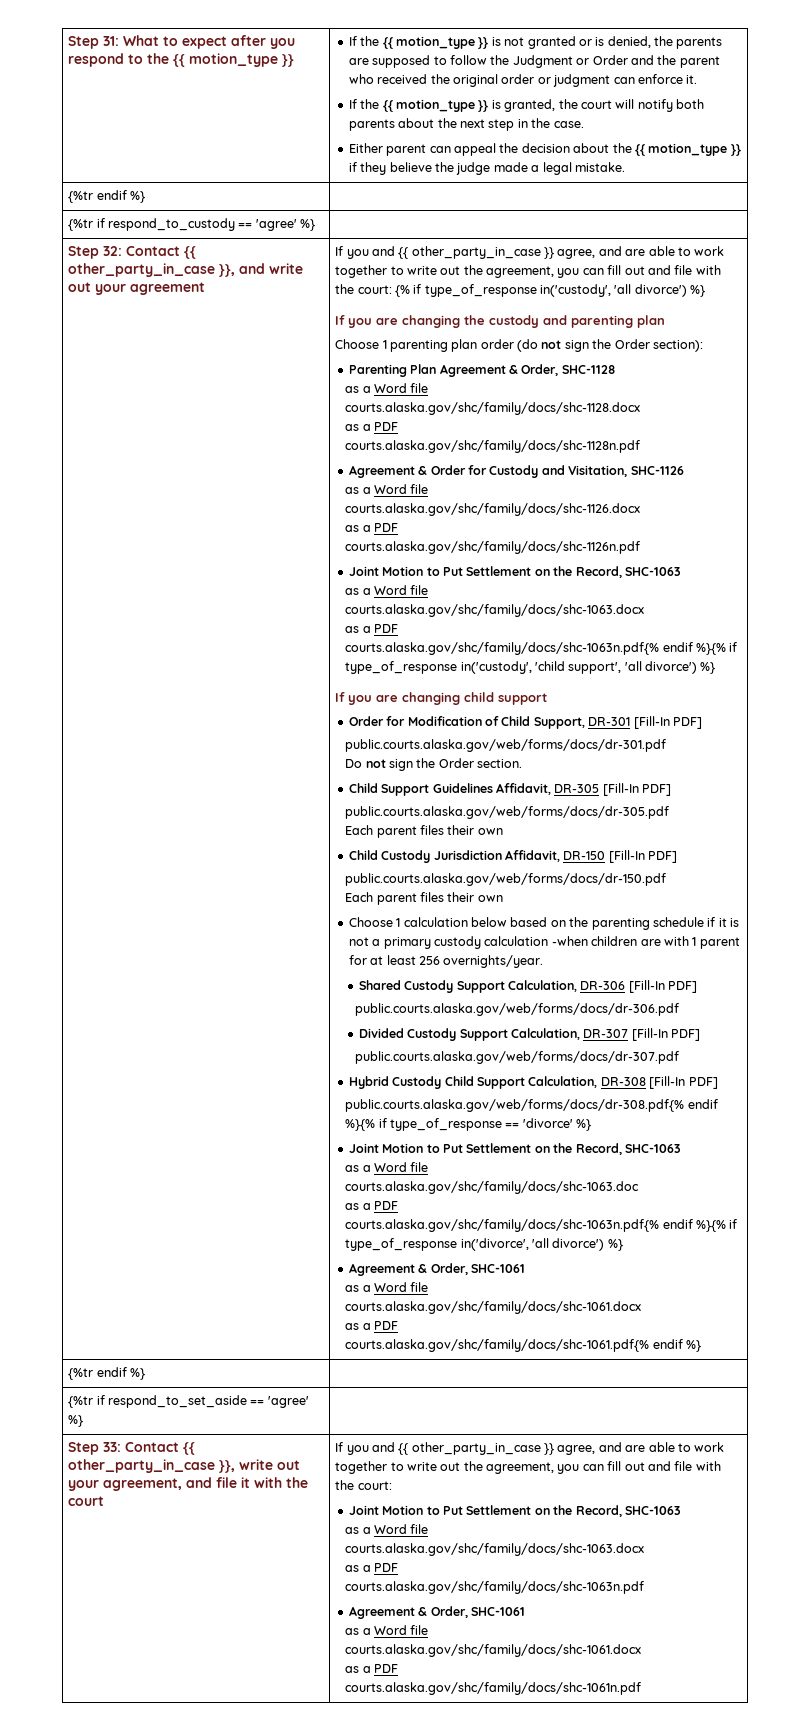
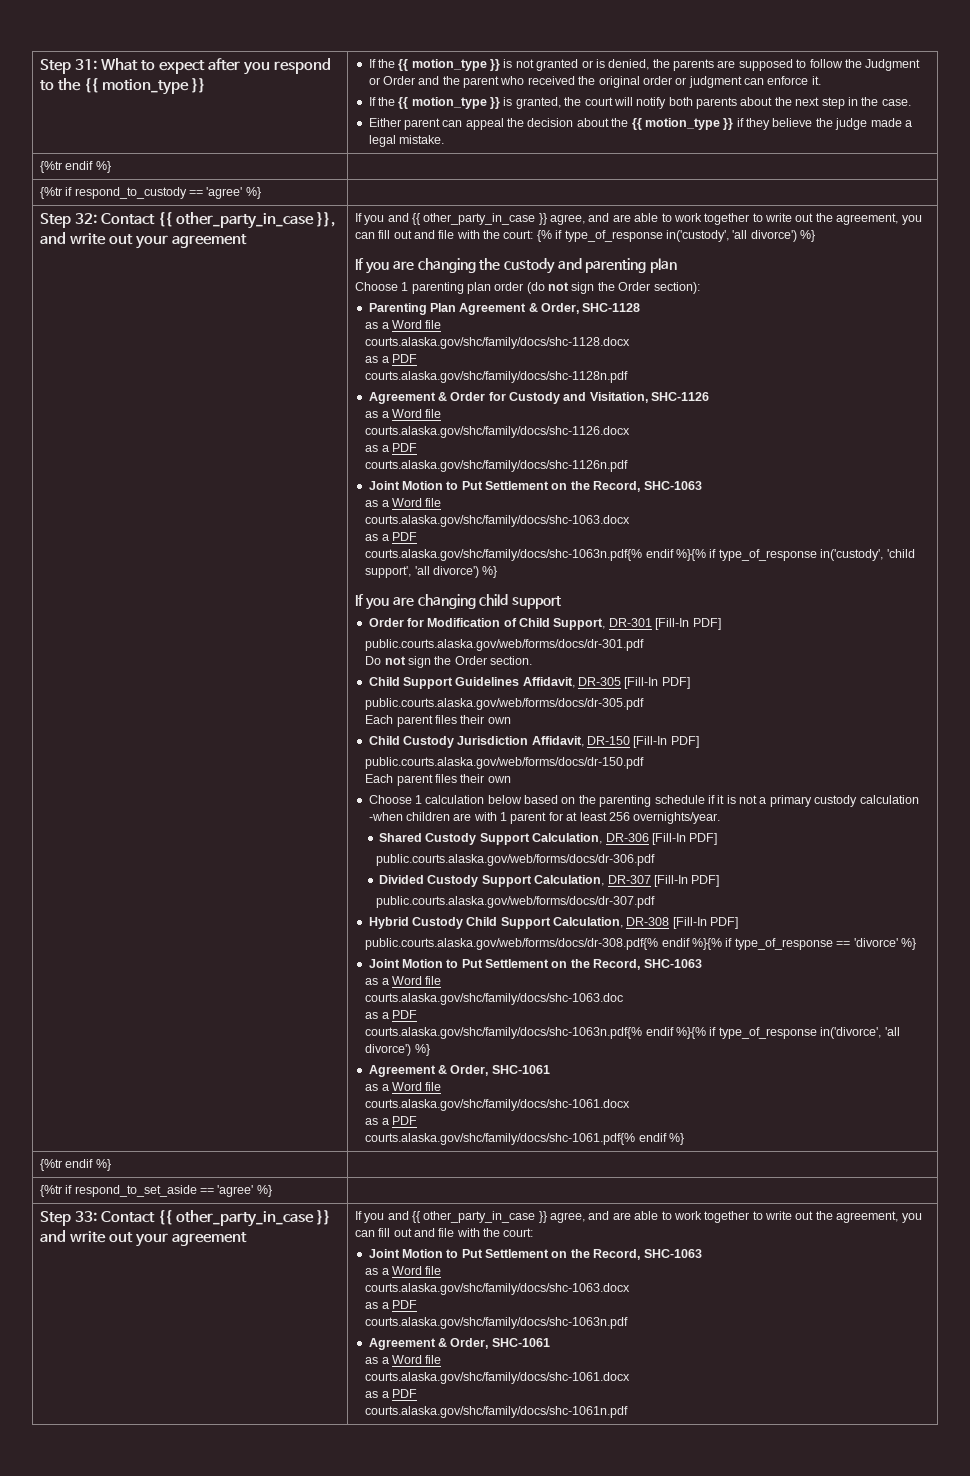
- Step 33: Contact {{ other_party_in_case }}, write out your agreement, and file it with the court
+ Step 33: Contact {{ other_party_in_case }} and write out your agreement

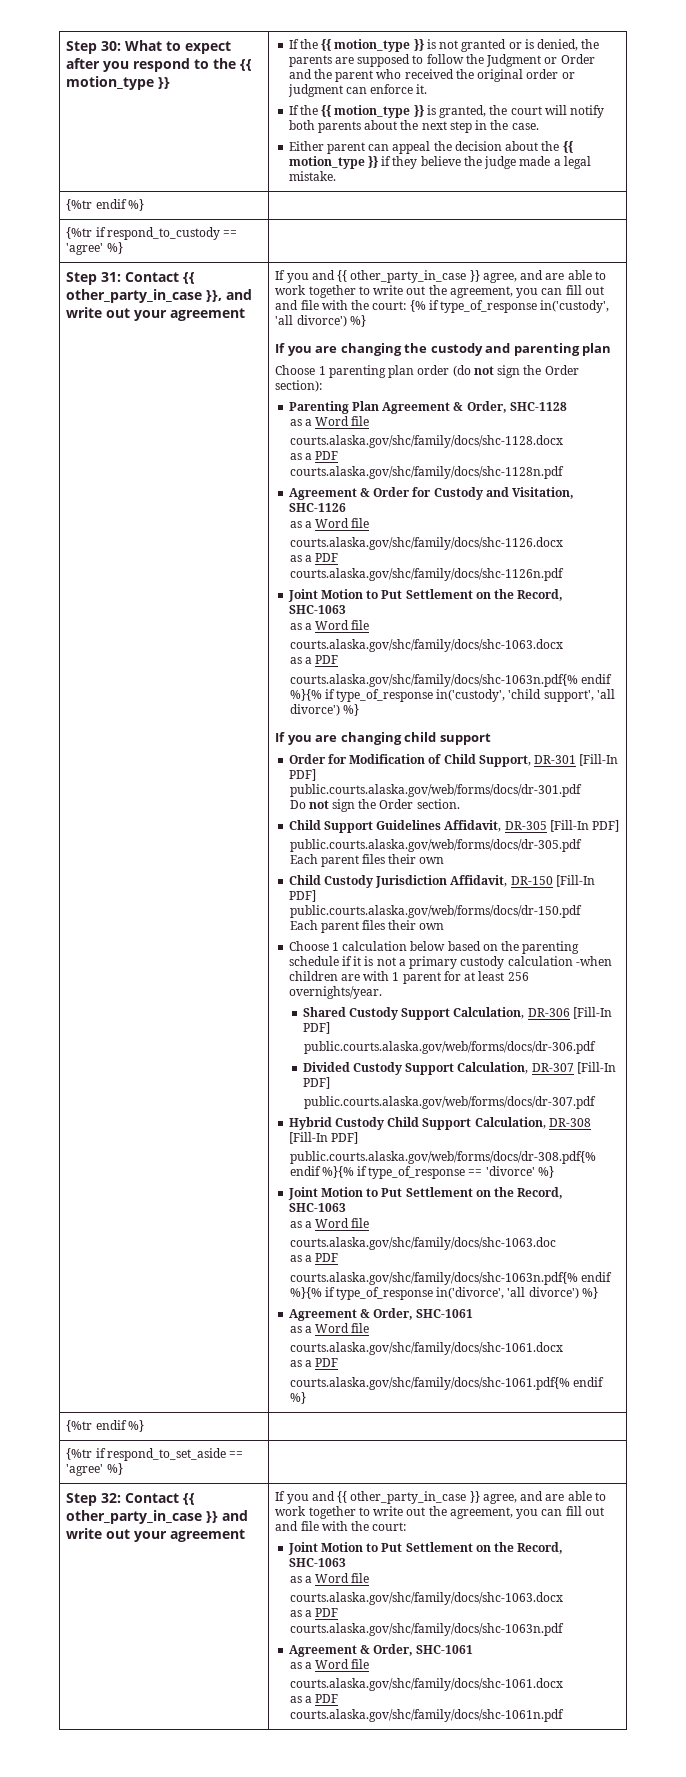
- Step 31: What to expect after you respond to the {{ motion_type }}
+ Step 30: What to expect after you respond to the {{ motion_type }}
- Step 32: Contact {{ other_party_in_case }}, and write out your agreement
+ Step 31: Contact {{ other_party_in_case }}, and write out your agreement
- Step 33: Contact {{ other_party_in_case }} and write out your agreement
+ Step 32: Contact {{ other_party_in_case }} and write out your agreement

